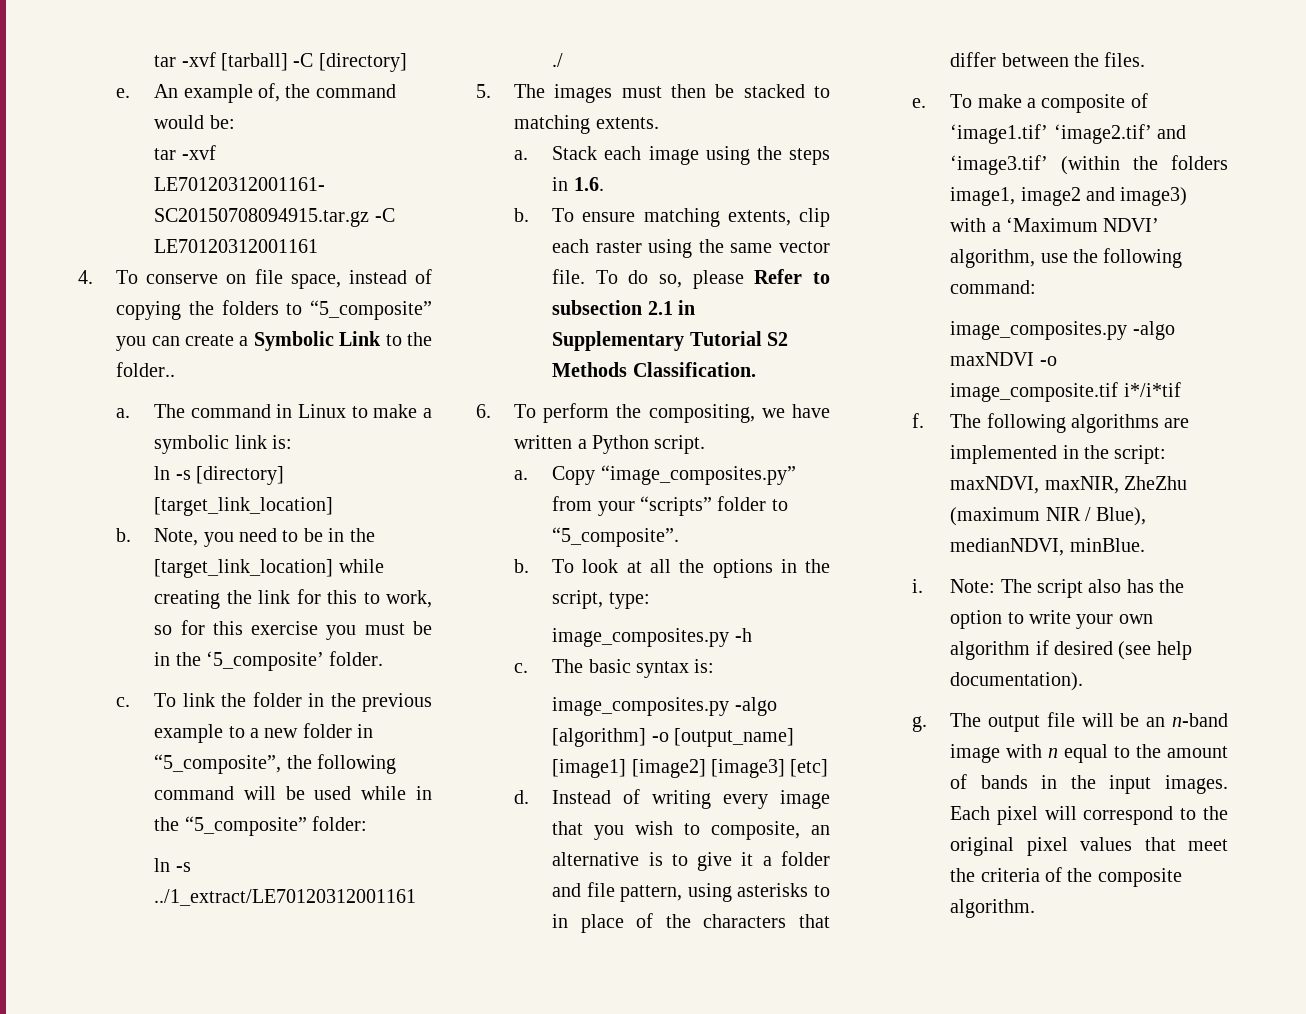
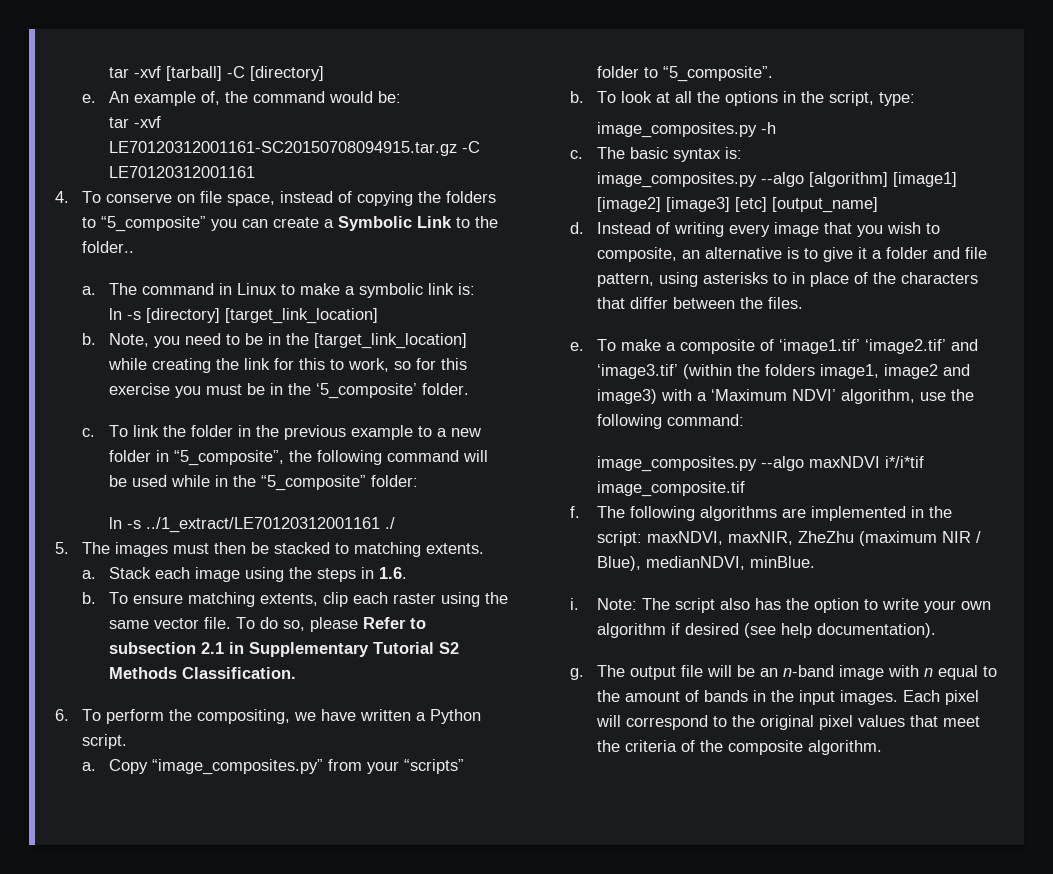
- image_composites.py -algo [algorithm] -o [output_name] [image1] [image2] [image3] [etc]
+ image_composites.py --algo [algorithm] [image1] [image2] [image3] [etc] [output_name]
- image_composites.py -algo maxNDVI -o image_composite.tif i*/i*tif
+ image_composites.py --algo maxNDVI i*/i*tif image_composite.tif

